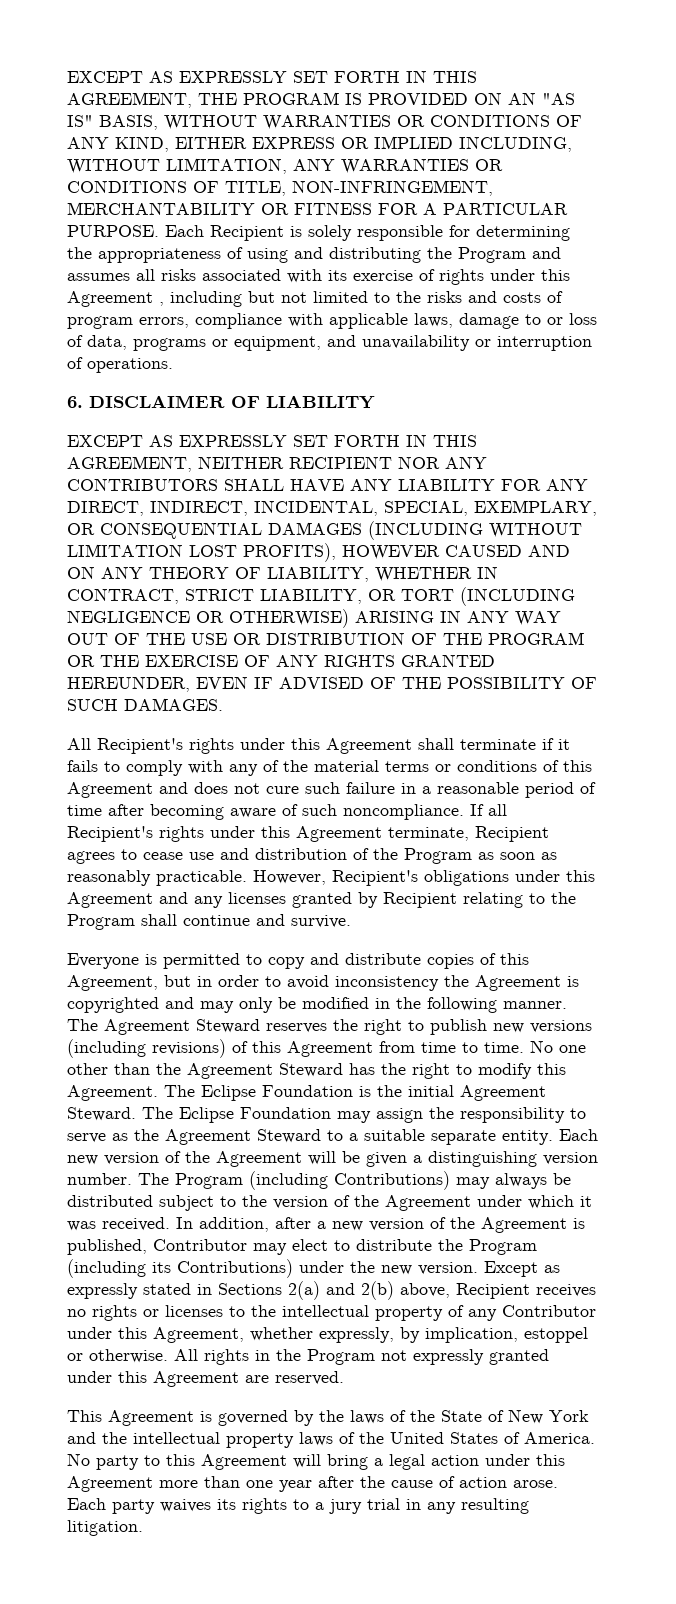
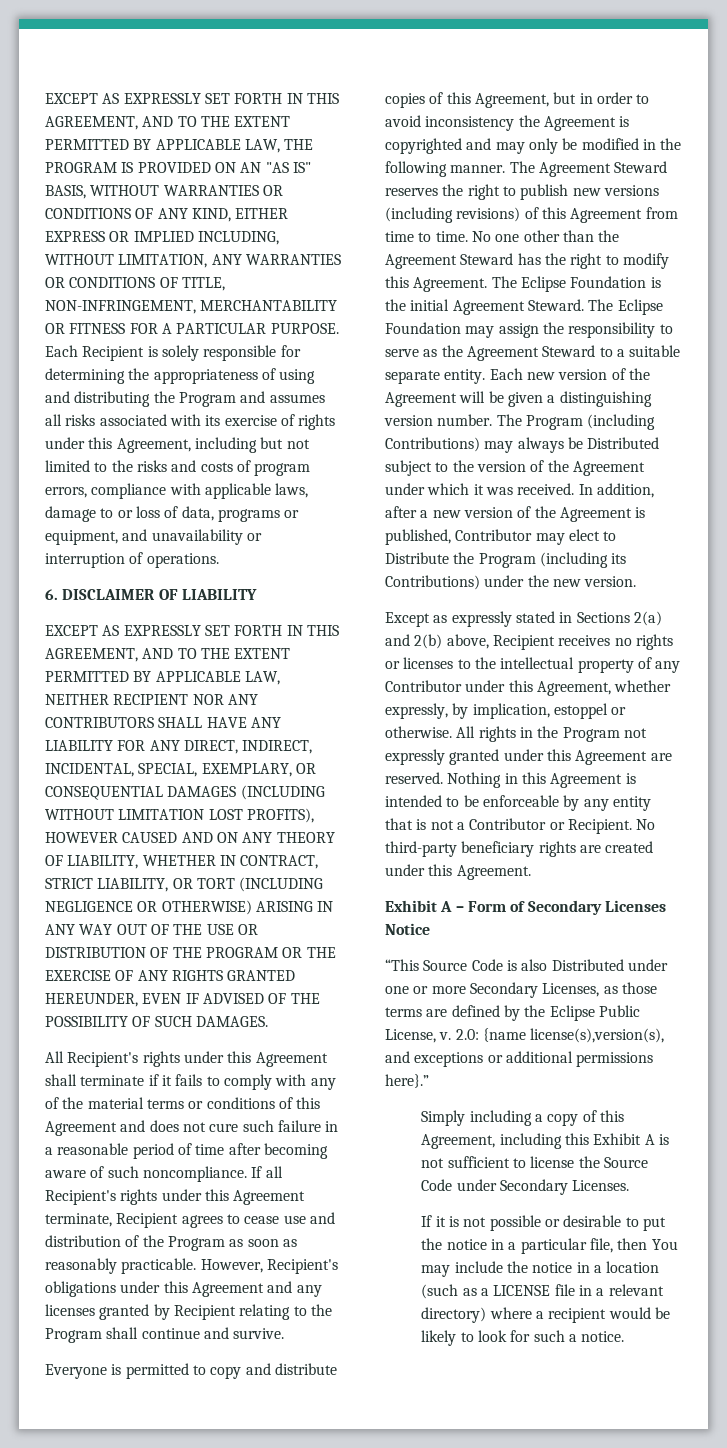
- EXCEPT AS EXPRESSLY SET FORTH IN THIS AGREEMENT, THE PROGRAM IS PROVIDED ON AN "AS IS" BASIS, WITHOUT WARRANTIES OR CONDITIONS OF ANY KIND, EITHER EXPRESS OR IMPLIED INCLUDING, WITHOUT LIMITATION, ANY WARRANTIES OR CONDITIONS OF TITLE, NON-INFRINGEMENT, MERCHANTABILITY OR FITNESS FOR A PARTICULAR PURPOSE.
+ EXCEPT AS EXPRESSLY SET FORTH IN THIS AGREEMENT, AND TO THE EXTENT PERMITTED BY APPLICABLE LAW, THE PROGRAM IS PROVIDED ON AN "AS IS" BASIS, WITHOUT WARRANTIES OR CONDITIONS OF ANY KIND, EITHER EXPRESS OR IMPLIED INCLUDING, WITHOUT LIMITATION, ANY WARRANTIES OR CONDITIONS OF TITLE, NON-INFRINGEMENT, MERCHANTABILITY OR FITNESS FOR A PARTICULAR PURPOSE.
- Each Recipient is solely responsible for determining the appropriateness of using and distributing the Program and assumes all risks associated with its exercise of rights under this Agreement , including but not limited to the risks and costs of program errors, compliance with applicable laws, damage to or loss of data, programs or equipment, and unavailability or interruption of operations.
+ Each Recipient is solely responsible for determining the appropriateness of using and distributing the Program and assumes all risks associated with its exercise of rights under this Agreement, including but not limited to the risks and costs of program errors, compliance with applicable laws, damage to or loss of data, programs or equipment, and unavailability or interruption of operations.
- EXCEPT AS EXPRESSLY SET FORTH IN THIS AGREEMENT, NEITHER RECIPIENT NOR ANY CONTRIBUTORS SHALL HAVE ANY LIABILITY FOR ANY DIRECT, INDIRECT, INCIDENTAL, SPECIAL, EXEMPLARY, OR CONSEQUENTIAL DAMAGES (INCLUDING WITHOUT LIMITATION LOST PROFITS), HOWEVER CAUSED AND ON ANY THEORY OF LIABILITY, WHETHER IN CONTRACT, STRICT LIABILITY, OR TORT (INCLUDING NEGLIGENCE OR OTHERWISE) ARISING IN ANY WAY OUT OF THE USE OR DISTRIBUTION OF THE PROGRAM OR THE EXERCISE OF ANY RIGHTS GRANTED HEREUNDER, EVEN IF ADVISED OF THE POSSIBILITY OF SUCH DAMAGES.
+ EXCEPT AS EXPRESSLY SET FORTH IN THIS AGREEMENT, AND TO THE EXTENT PERMITTED BY APPLICABLE LAW, NEITHER RECIPIENT NOR ANY CONTRIBUTORS SHALL HAVE ANY LIABILITY FOR ANY DIRECT, INDIRECT, INCIDENTAL, SPECIAL, EXEMPLARY, OR CONSEQUENTIAL DAMAGES (INCLUDING WITHOUT LIMITATION LOST PROFITS), HOWEVER CAUSED AND ON ANY THEORY OF LIABILITY, WHETHER IN CONTRACT, STRICT LIABILITY, OR TORT (INCLUDING NEGLIGENCE OR OTHERWISE) ARISING IN ANY WAY OUT OF THE USE OR DISTRIBUTION OF THE PROGRAM OR THE EXERCISE OF ANY RIGHTS GRANTED HEREUNDER, EVEN IF ADVISED OF THE POSSIBILITY OF SUCH DAMAGES.
- The Program (including Contributions) may always be distributed subject to the version of the Agreement under which it was received.
+ The Program (including Contributions) may always be Distributed subject to the version of the Agreement under which it was received.
- In addition, after a new version of the Agreement is published, Contributor may elect to distribute the Program (including its Contributions) under the new version. Except as expressly stated in Sections 2(a) and 2(b) above, Recipient receives no rights or licenses to the intellectual property of any Contributor under this Agreement, whether expressly, by implication, estoppel or otherwise.
+ In addition, after a new version of the Agreement is published, Contributor may elect to Distribute the Program (including its Contributions) under the new version.
+ Except as expressly stated in Sections 2(a) and 2(b) above, Recipient receives no rights or licenses to the intellectual property of any Contributor under this Agreement, whether expressly, by implication, estoppel or otherwise.
- All rights in the Program not expressly granted under this Agreement are reserved.
- This Agreement is governed by the laws of the State of New York and the intellectual property laws of the United States of America. No party to this Agreement will bring a legal action under this Agreement more than one year after the cause of action arose. Each party waives its rights to a jury trial in any resulting litigation.
+ All rights in the Program not expressly granted under this Agreement are reserved. Nothing in this Agreement is intended to be enforceable by any entity that is not a Contributor or Recipient. No third-party beneficiary rights are created under this Agreement.
+ Exhibit A – Form of Secondary Licenses Notice
+ “This Source Code is also Distributed under one or more Secondary Licenses, as those terms are defined by the Eclipse Public License, v. 2.0: {name license(s),version(s), and exceptions or additional permissions here}.”
+ Simply including a copy of this Agreement, including this Exhibit A is not sufficient to license the Source Code under Secondary Licenses.
+ If it is not possible or desirable to put the notice in a particular file, then You may include the notice in a location (such as a LICENSE file in a relevant directory) where a recipient would be likely to look for such a notice.

